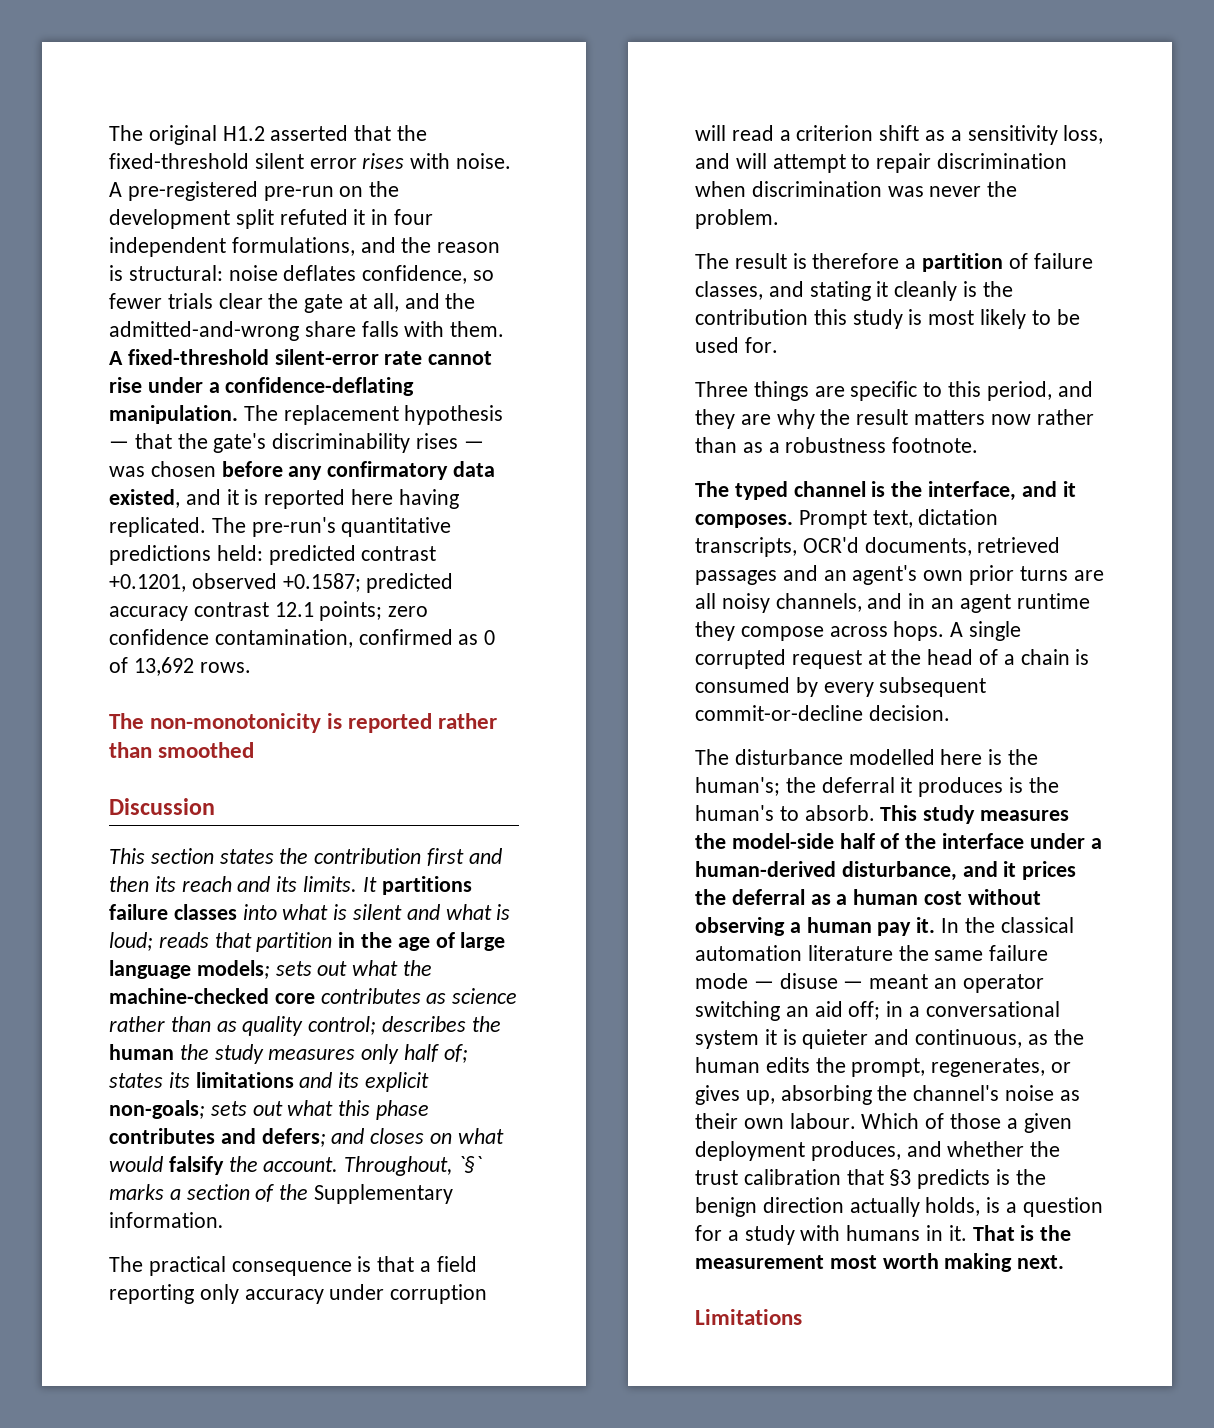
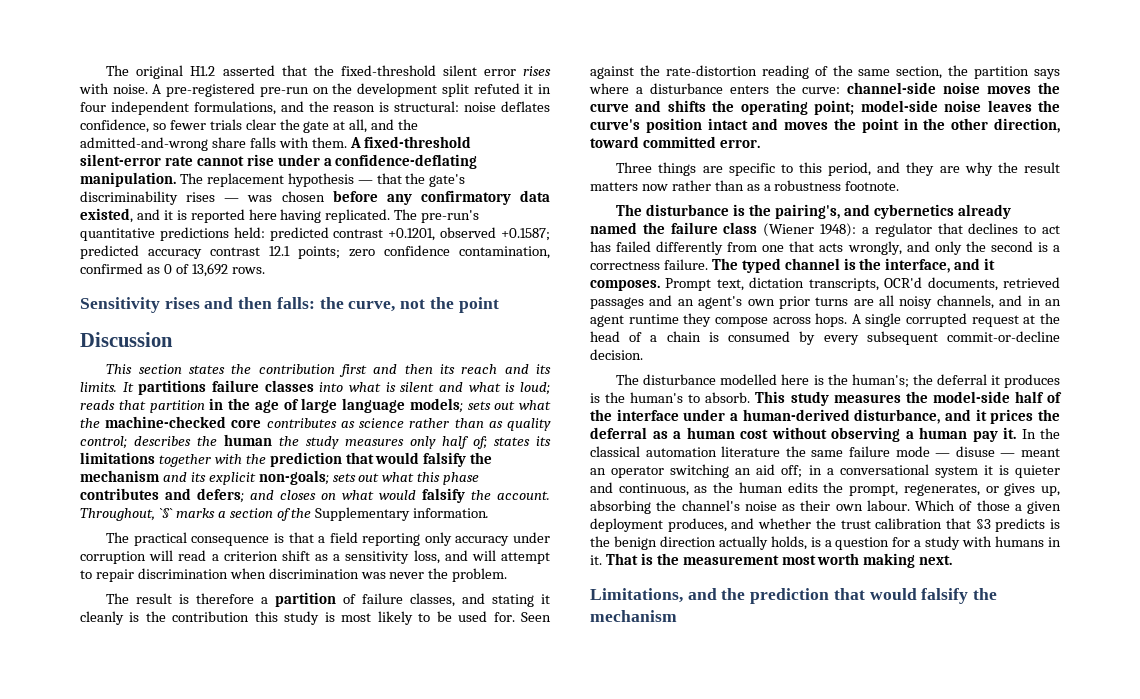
- The non-monotonicity is reported rather than smoothed
+ Sensitivity rises and then falls: the curve, not the point
- states its limitations and its explicit non-goals;
+ states its limitations together with the prediction that would falsify the mechanism and its explicit non-goals;
+ Seen against the rate-distortion reading of the same section, the partition says where a disturbance enters the curve: channel-side noise moves the curve and shifts the operating point; model-side noise leaves the curve's position intact and moves the point in the other direction, toward committed error.
- The typed channel is the interface, and it composes.
+ The disturbance is the pairing's, and cybernetics already named the failure class (Wiener 1948): a regulator that declines to act has failed differently from one that acts wrongly, and only the second is a correctness failure. The typed channel is the interface, and it composes.
- Limitations
+ Limitations, and the prediction that would falsify the mechanism

